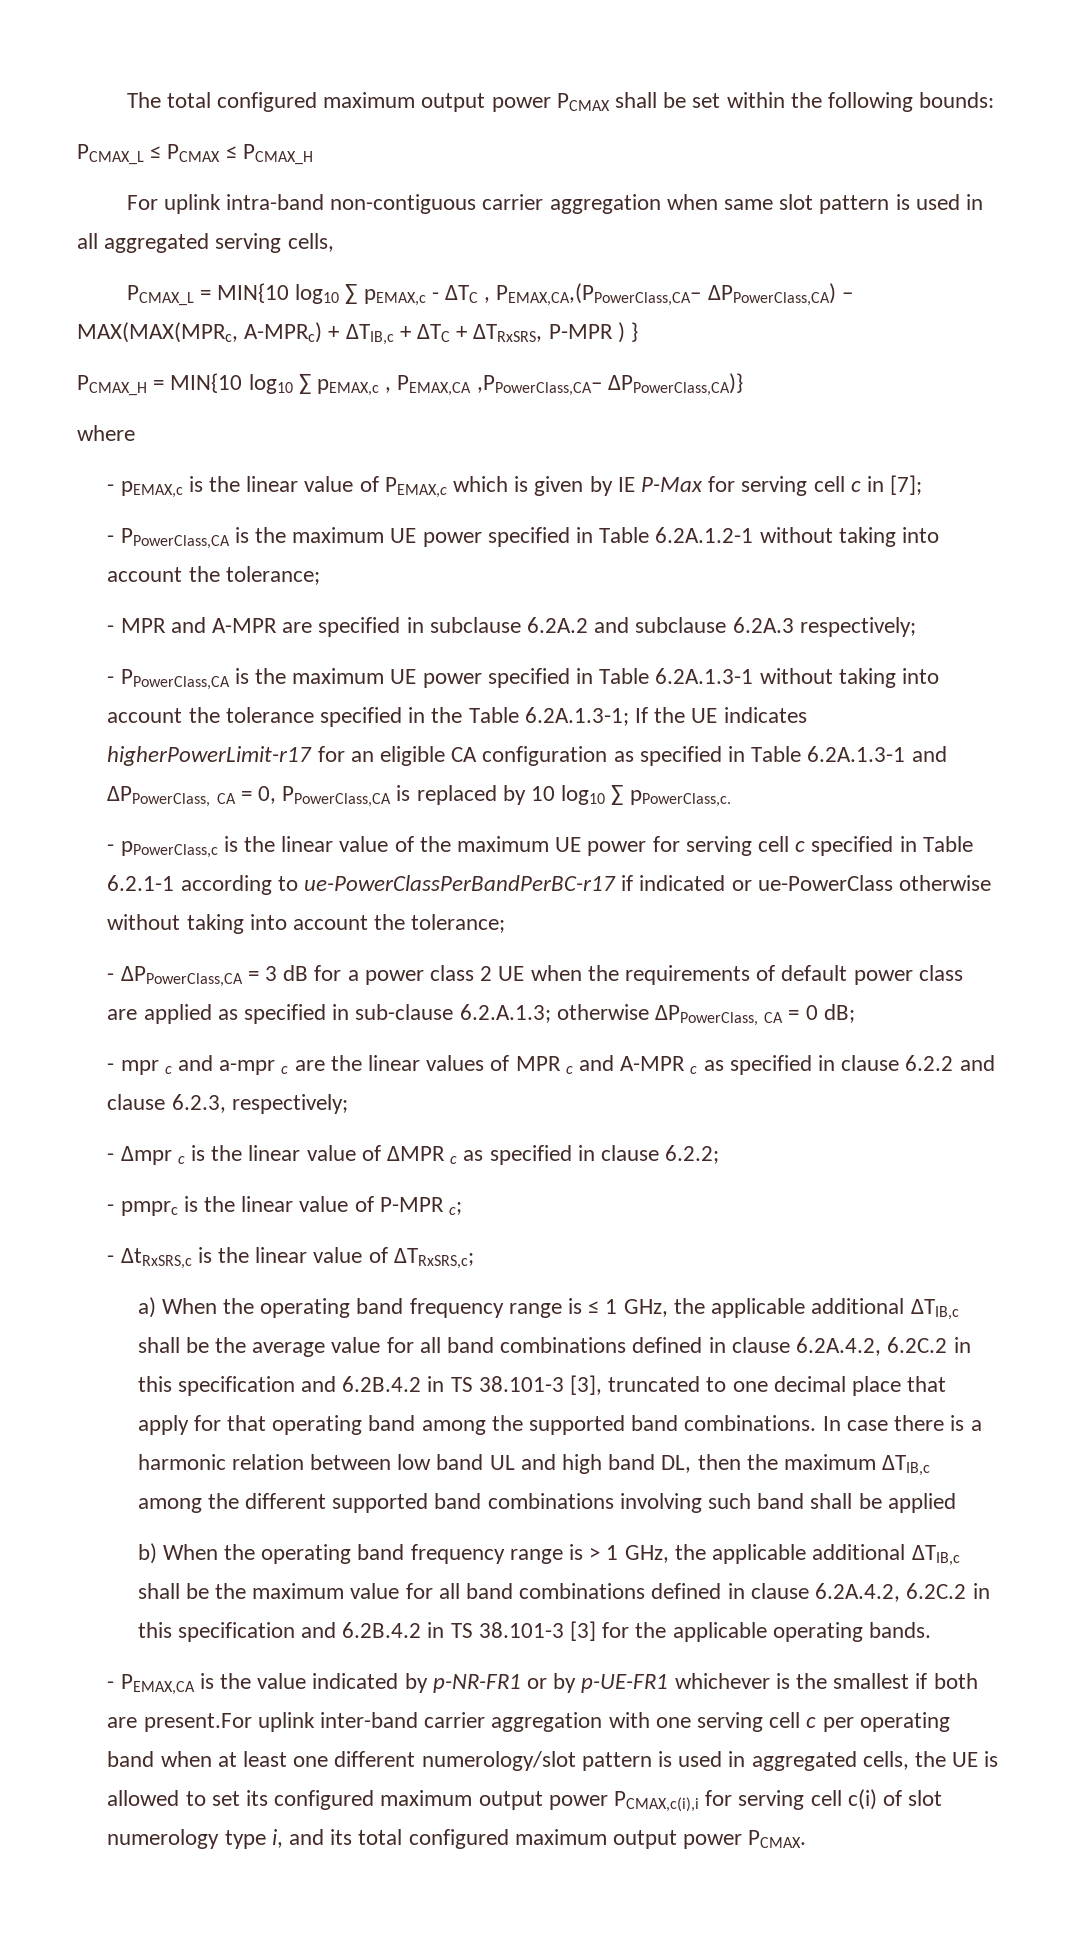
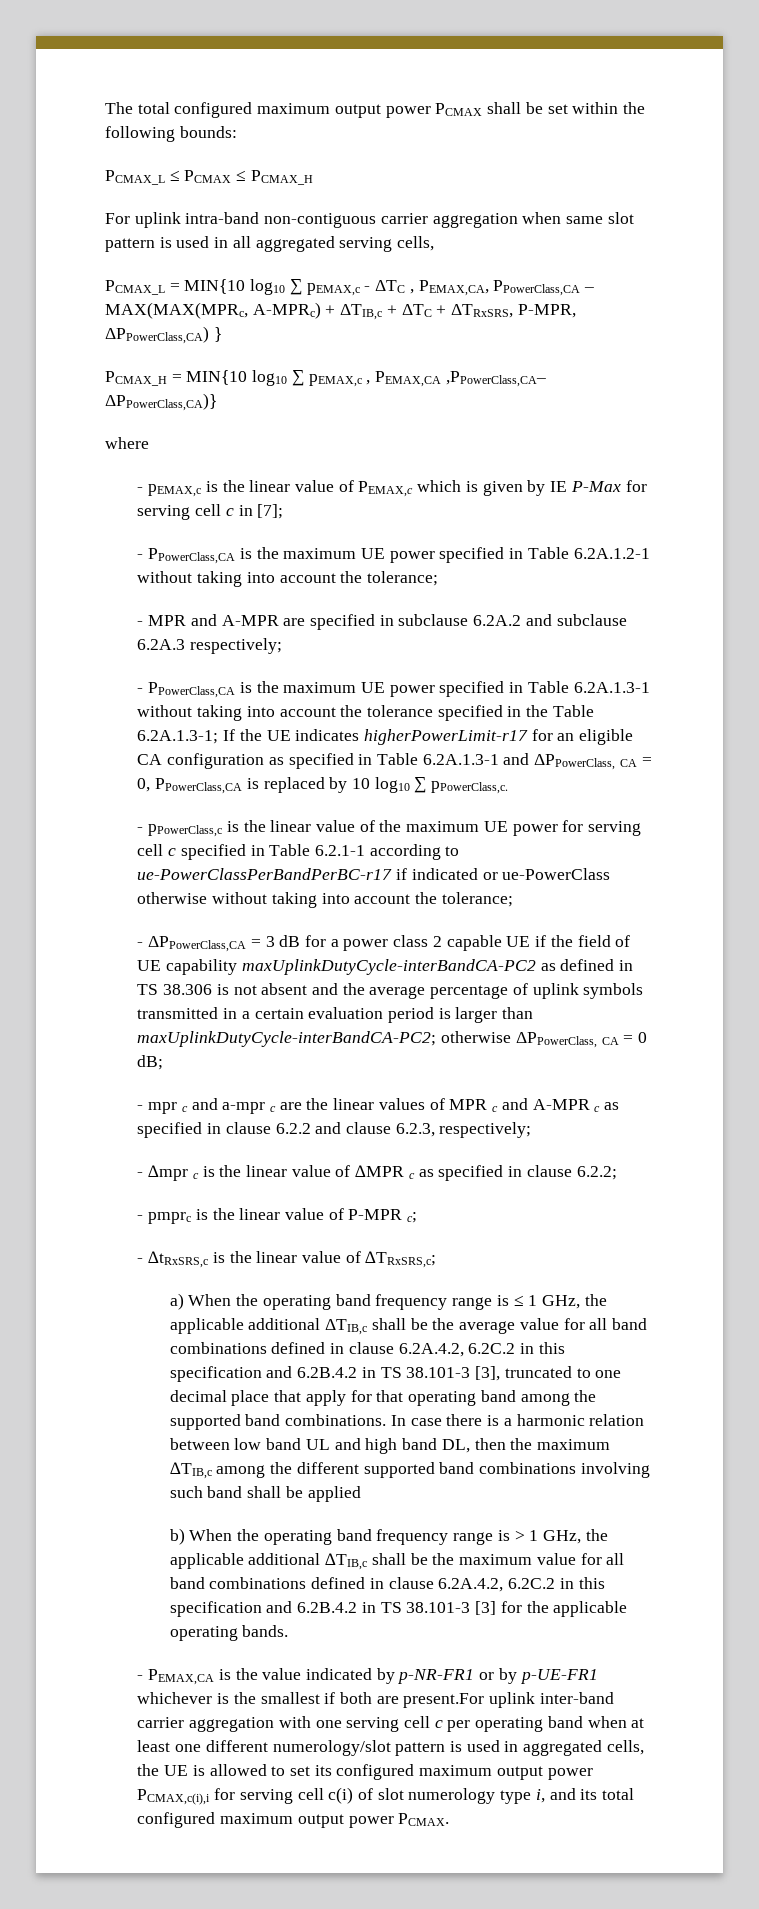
- PCMAX_L = MIN{10 log10 ∑ pEMAX,c - ΔTC , PEMAX,CA,(PPowerClass,CA– ΔPPowerClass,CA) – MAX(MAX(MPRc, A-MPRc) + ΔTIB,c + ΔTC + ΔTRxSRS, P-MPR ) }
+ PCMAX_L = MIN{10 log10 ∑ pEMAX,c - ΔTC , PEMAX,CA, PPowerClass,CA – MAX(MAX(MPRc, A-MPRc) + ΔTIB,c + ΔTC + ΔTRxSRS, P-MPR, ΔPPowerClass,CA) }
- - ΔPPowerClass,CA = 3 dB for a power class 2 UE when the requirements of default power class are applied as specified in sub-clause 6.2.A.1.3; otherwise ΔPPowerClass, CA = 0 dB;
+ - ΔPPowerClass,CA = 3 dB for a power class 2 capable UE if the field of UE capability maxUplinkDutyCycle-interBandCA-PC2 as defined in TS 38.306 is not absent and the average percentage of uplink symbols transmitted in a certain evaluation period is larger than maxUplinkDutyCycle-interBandCA-PC2; otherwise ΔPPowerClass, CA = 0 dB;

